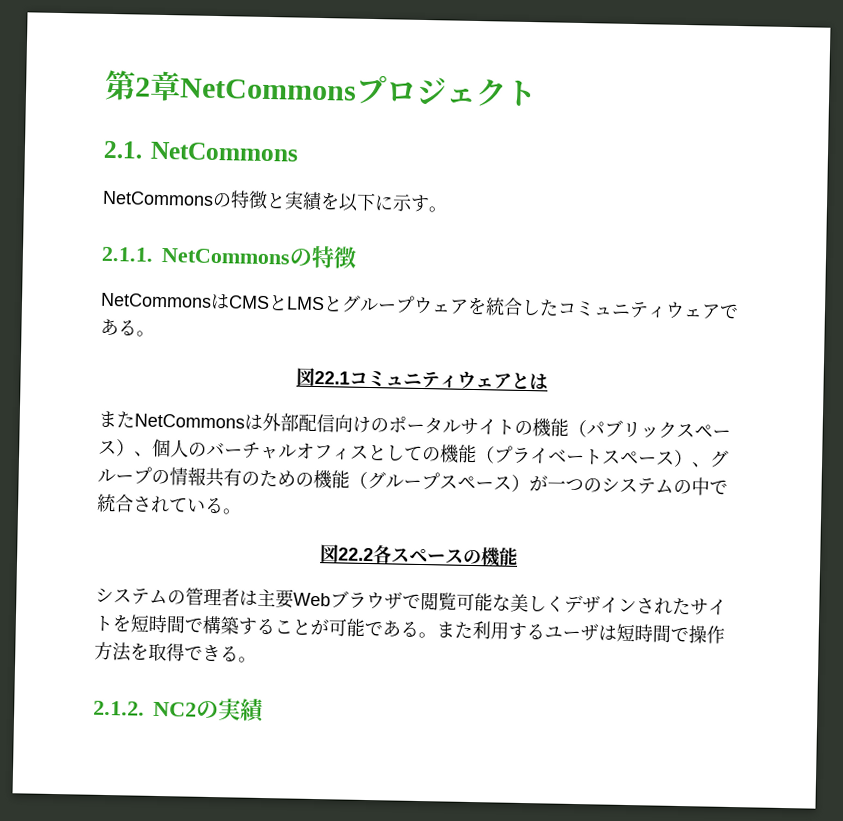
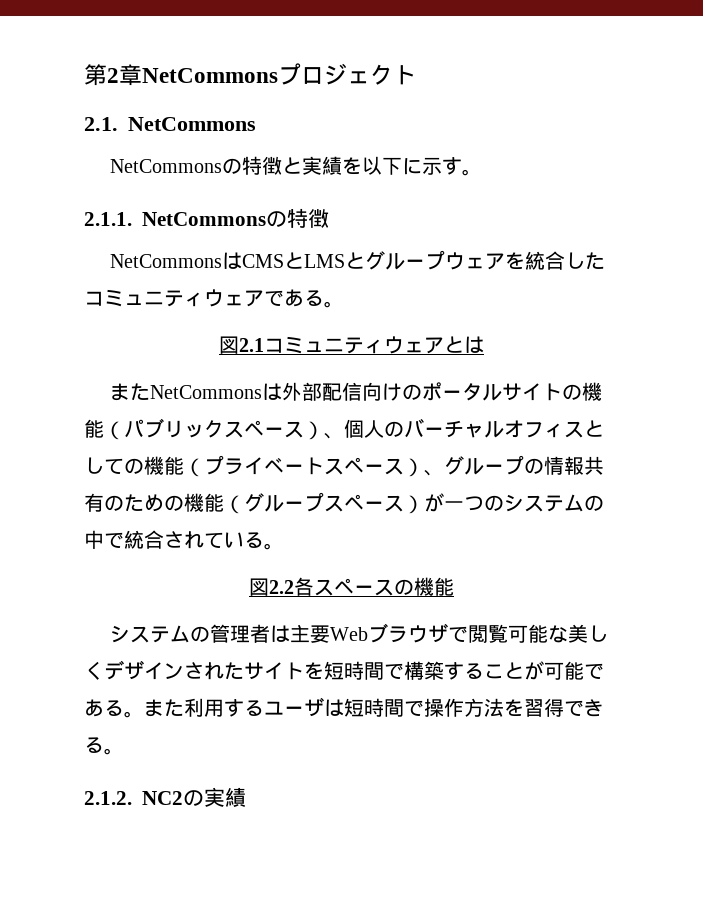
- 図22.1コミュニティウェアとは
+ 図2.1コミュニティウェアとは
- 図22.2各スペースの機能
+ 図2.2各スペースの機能
- また利用するユーザは短時間で操作方法を取得できる。
+ また利用するユーザは短時間で操作方法を習得できる。

